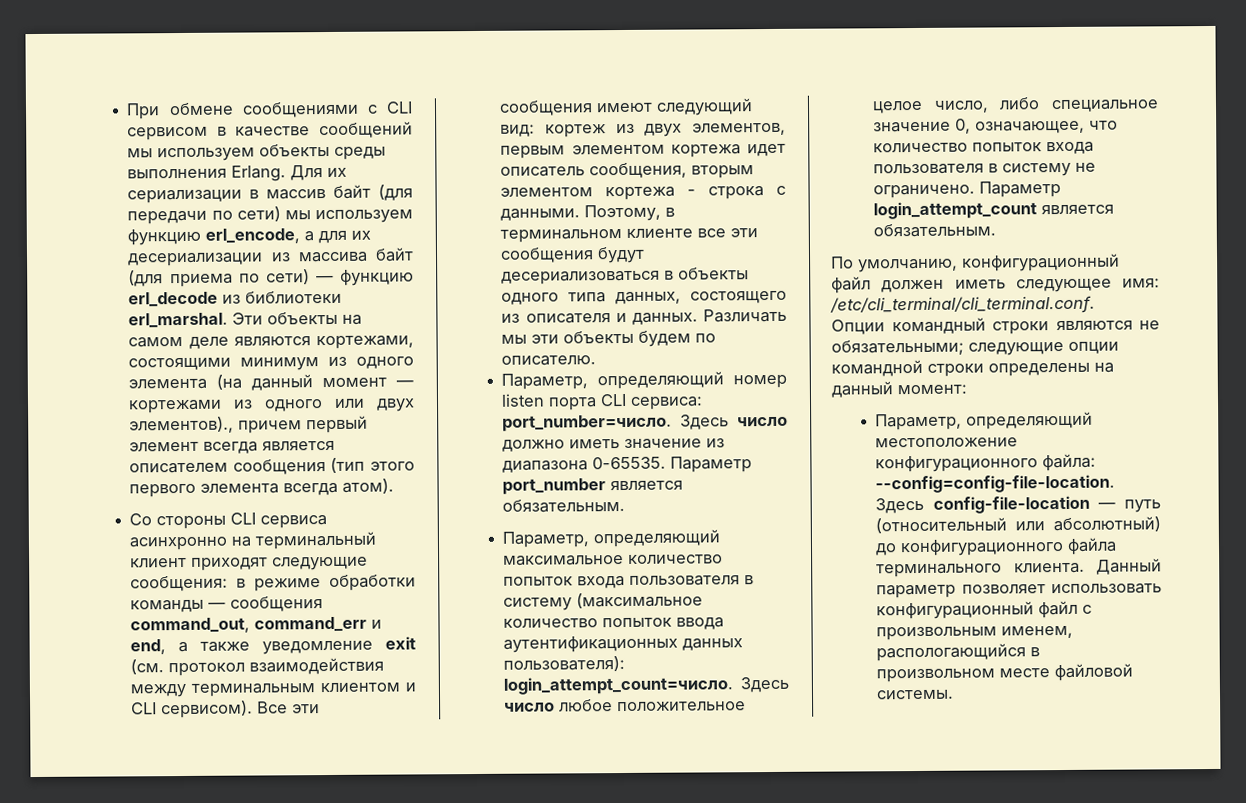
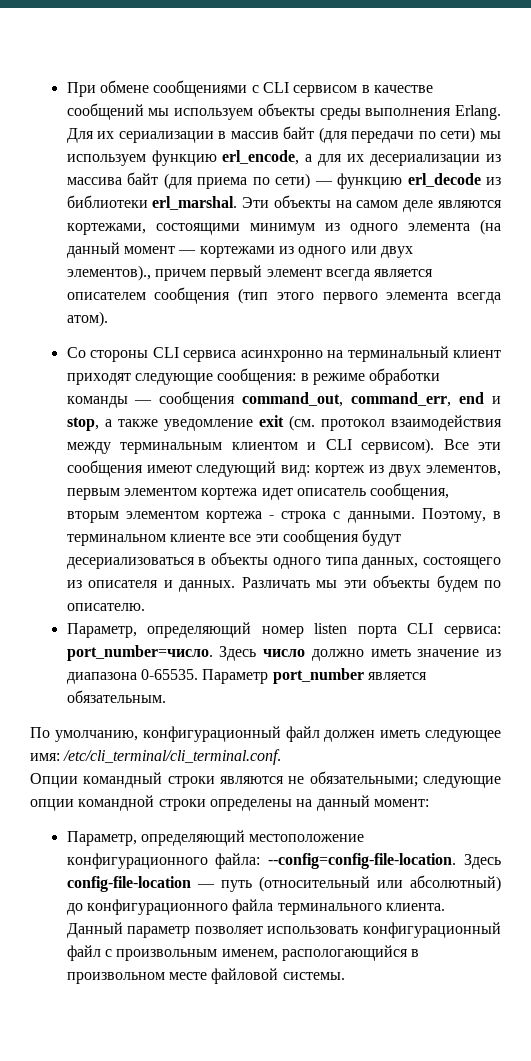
- Со стороны CLI сервиса асинхронно на терминальный клиент приходят следующие сообщения: в режиме обработки команды — сообщения command_out, command_err и end, а также уведомление exit (см. протокол взаимодействия между терминальным клиентом и CLI сервисом).
+ Со стороны CLI сервиса асинхронно на терминальный клиент приходят следующие сообщения: в режиме обработки команды — сообщения command_out, command_err, end и stop, а также уведомление exit (см. протокол взаимодействия между терминальным клиентом и CLI сервисом).
- Параметр, определяющий максимальное количество попыток входа пользователя в систему (максимальное количество попыток ввода аутентификационных данных пользователя): login_attempt_count=число. Здесь число любое положительное целое число, либо специальное значение 0, означающее, что количество попыток входа пользователя в систему не ограничено. Параметр login_attempt_count является обязательным.

